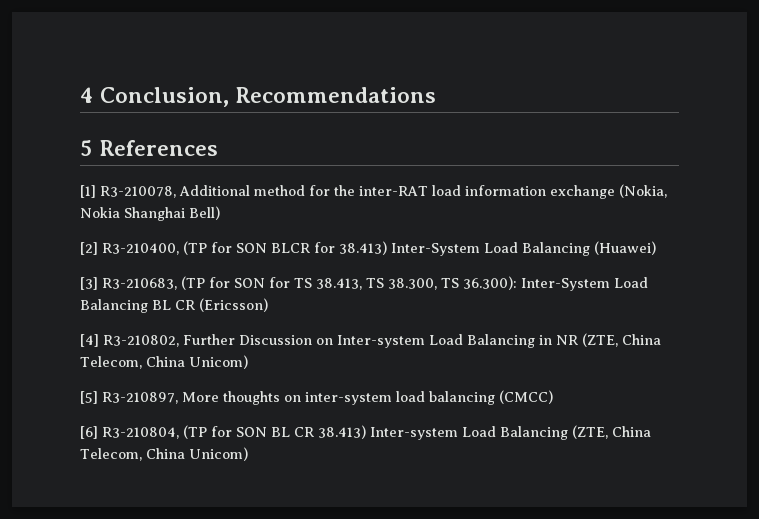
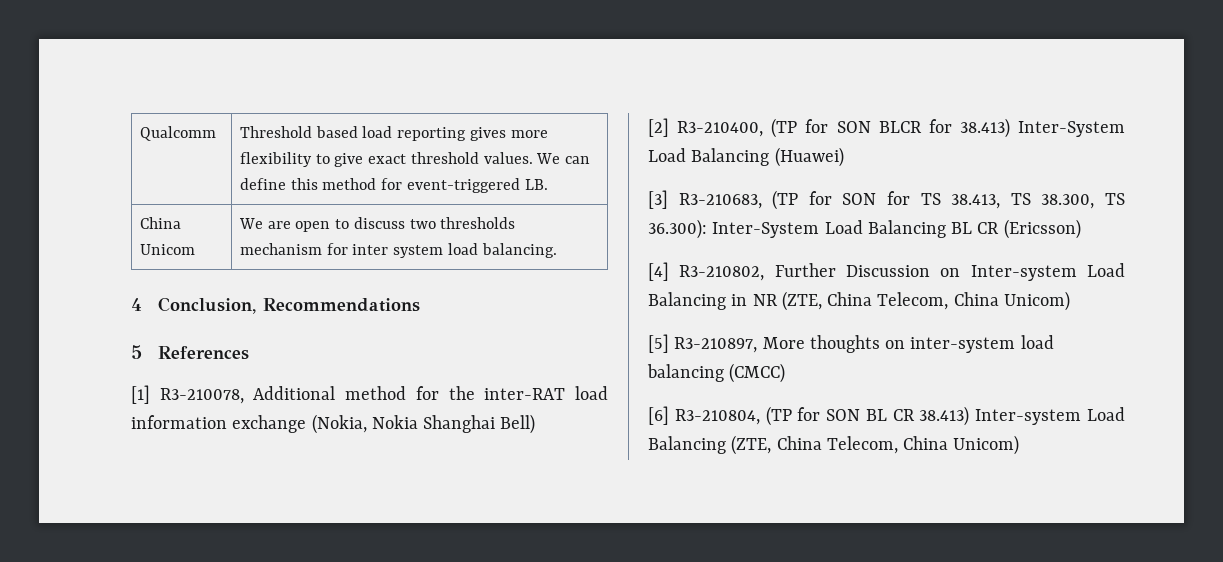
+ Qualcomm | Threshold based load reporting gives more flexibility to give exact threshold values. We can define this method for event-triggered LB.
+ China Unicom | We are open to discuss two thresholds mechanism for inter system load balancing.

